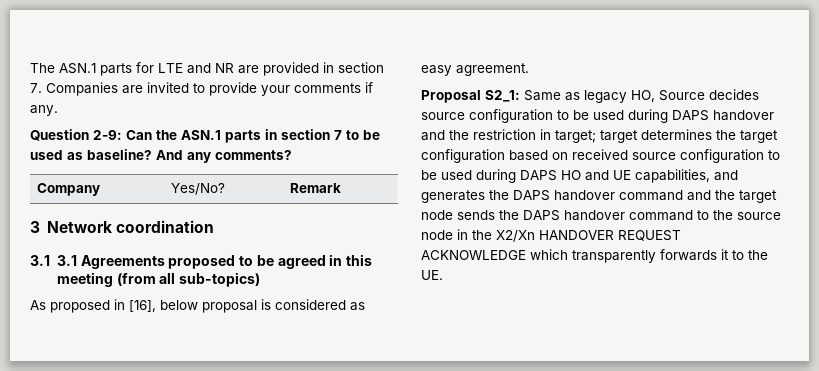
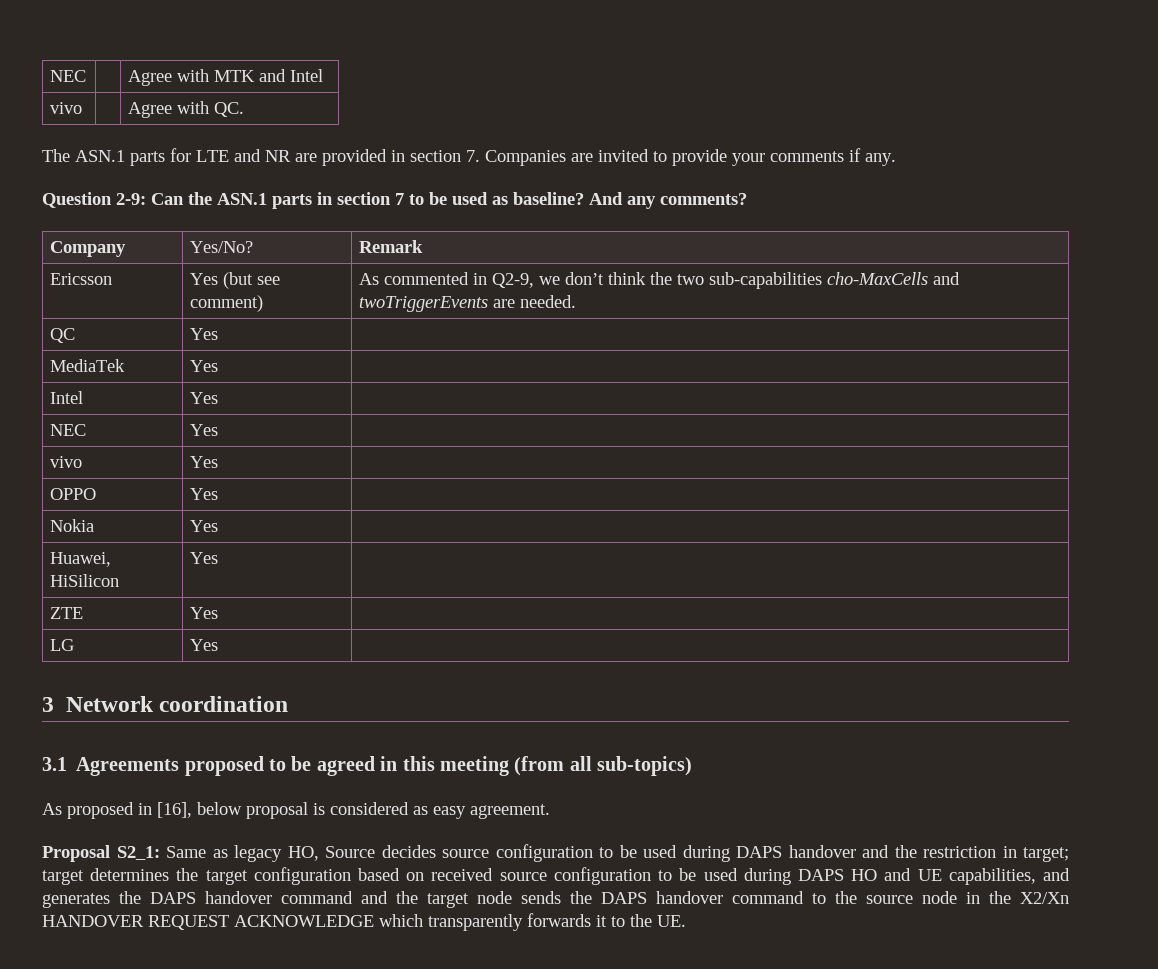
+ NEC | | Agree with MTK and Intel
+ vivo | | Agree with QC.
+ Ericsson | Yes (but see comment) | As commented in Q2-9, we don’t think the two sub-capabilities cho-MaxCells and twoTriggerEvents are needed.
+ QC | Yes |
+ MediaTek | Yes |
+ Intel | Yes |
+ NEC | Yes |
+ vivo | Yes |
+ OPPO | Yes |
+ Nokia | Yes |
+ Huawei, HiSilicon | Yes |
+ ZTE | Yes |
+ LG | Yes |
- 3.1 3.1 Agreements proposed to be agreed in this meeting (from all sub-topics)
+ 3.1 Agreements proposed to be agreed in this meeting (from all sub-topics)

